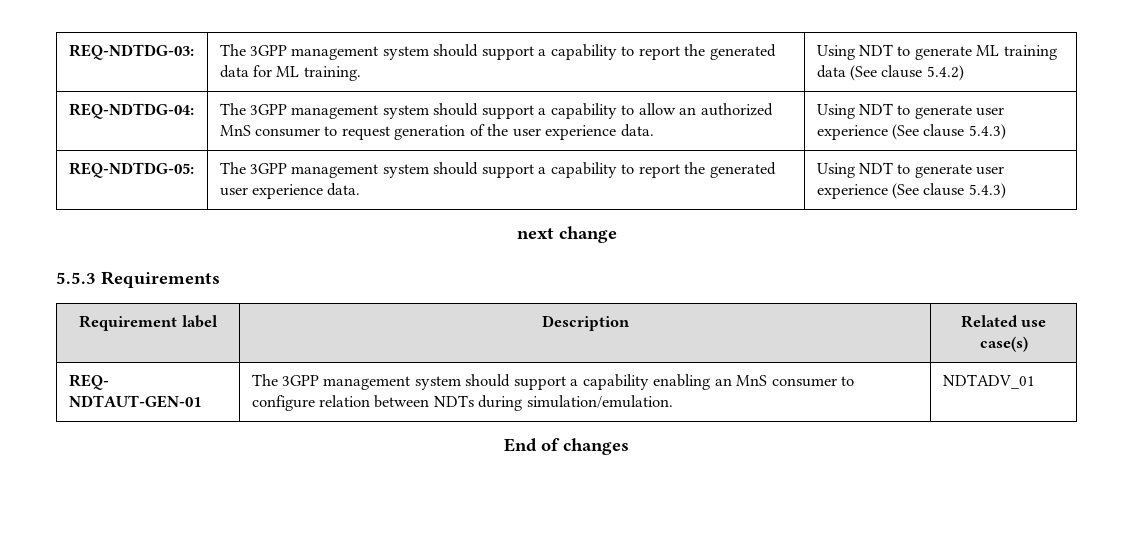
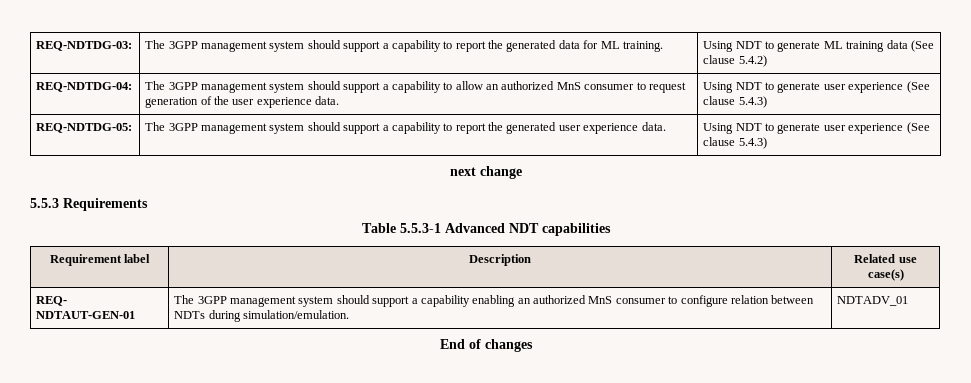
+ Table 5.5.3-1 Advanced NDT capabilities
- REQ- NDTAUT-GEN-01 | The 3GPP management system should support a capability enabling an MnS consumer to configure relation between NDTs during simulation/emulation. | NDTADV_01
+ REQ- NDTAUT-GEN-01 | The 3GPP management system should support a capability enabling an authorized MnS consumer to configure relation between NDTs during simulation/emulation. | NDTADV_01

